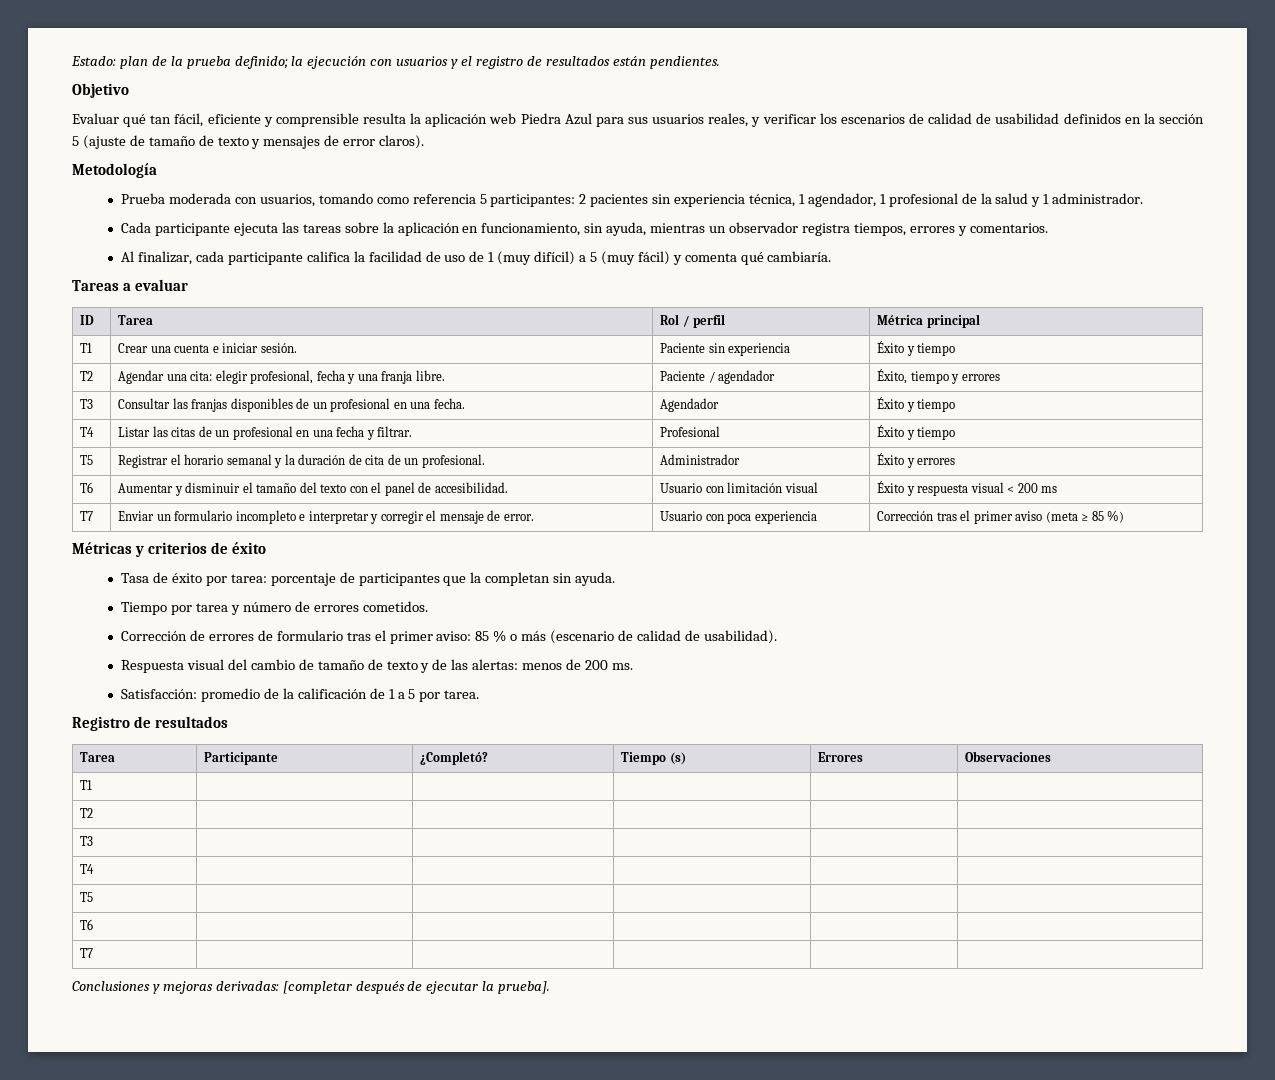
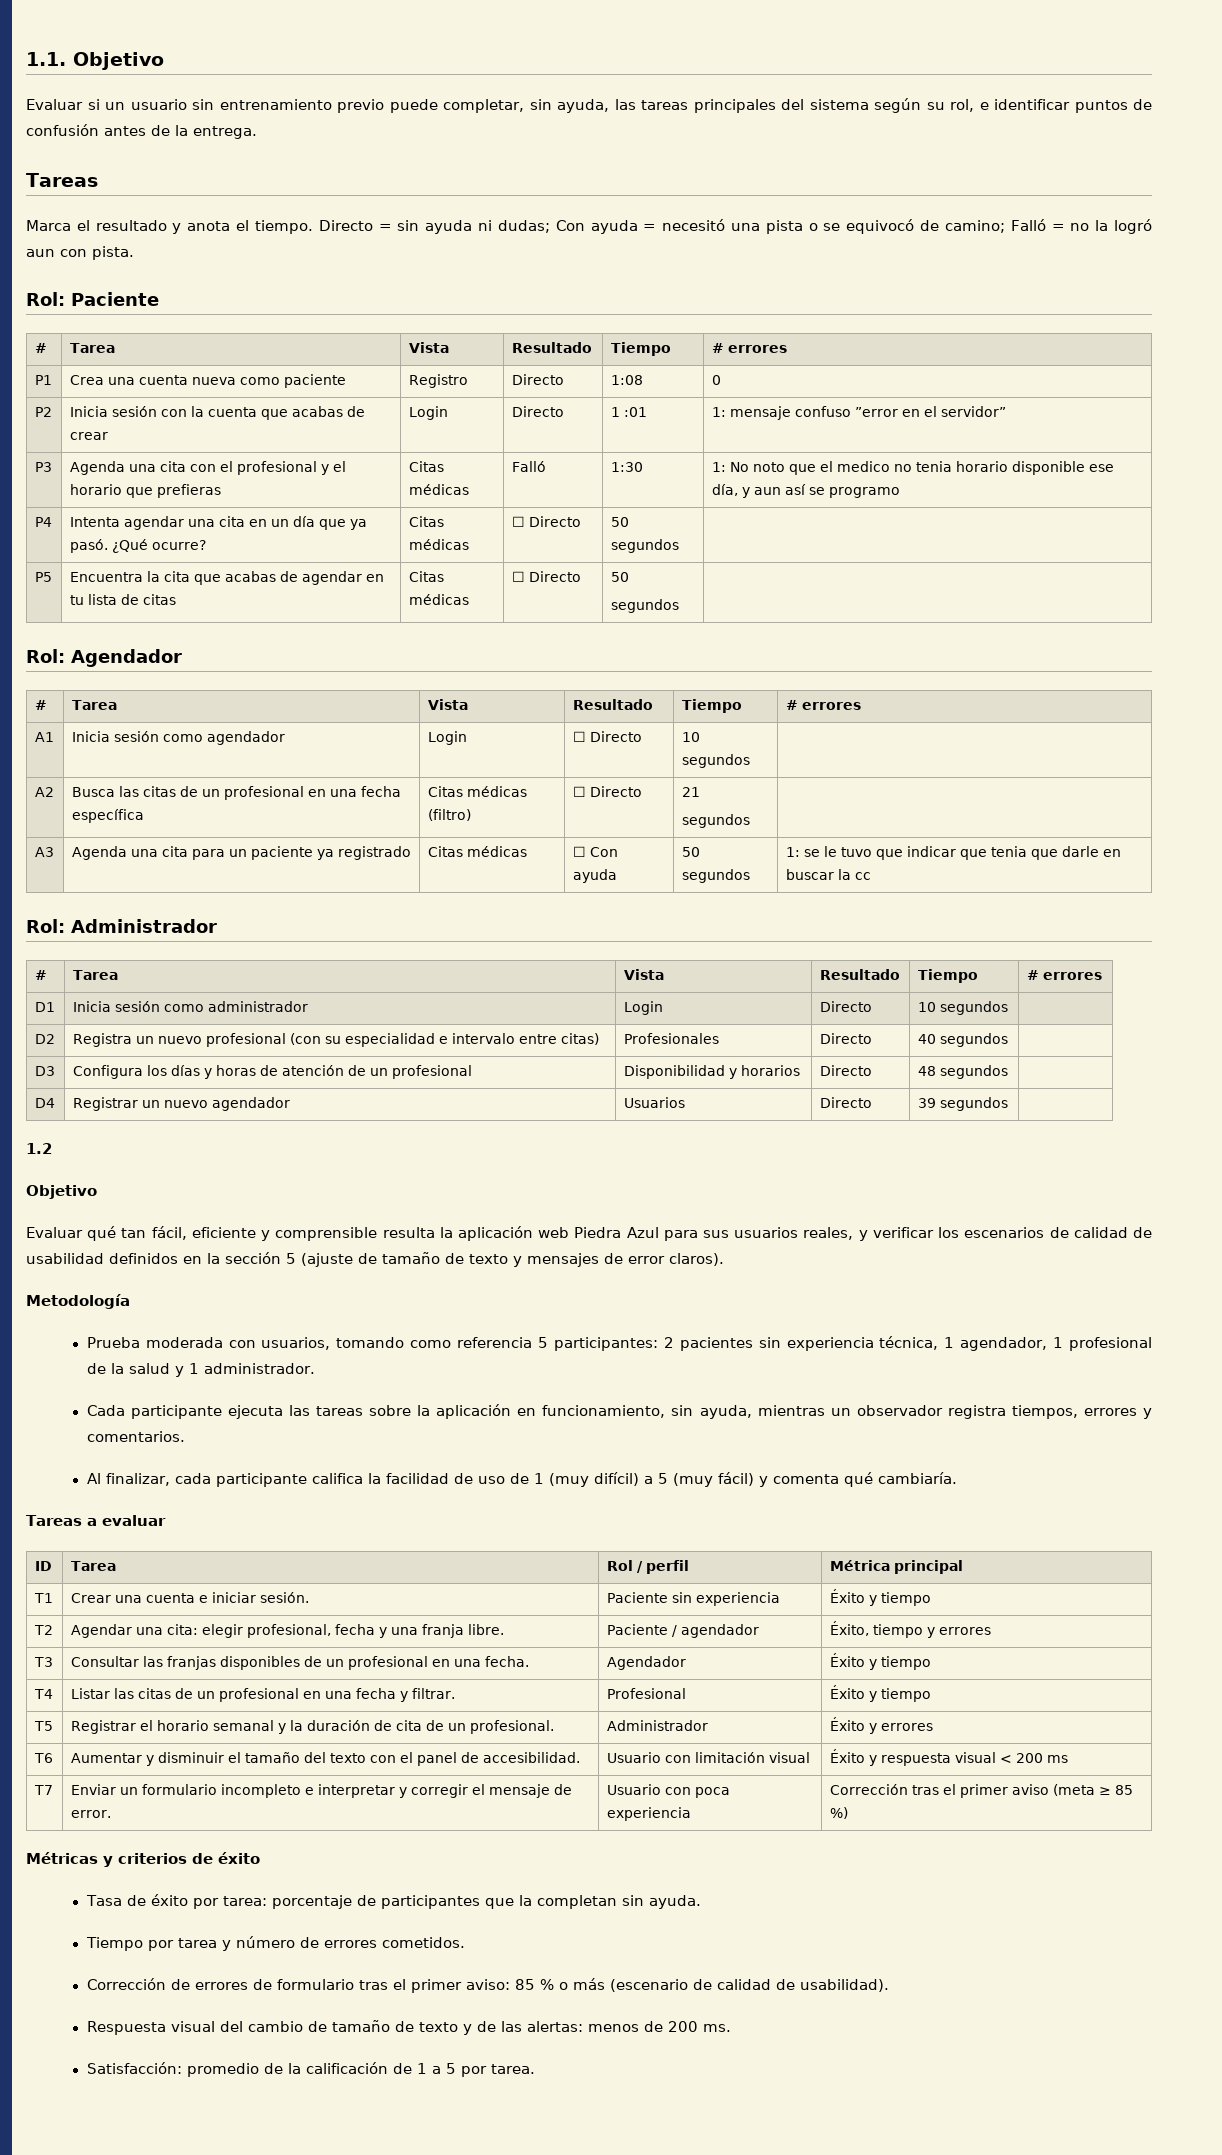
- Estado: plan de la prueba definido; la ejecución con usuarios y el registro de resultados están pendientes.
+ 1.1. Objetivo
+ Evaluar si un usuario sin entrenamiento previo puede completar, sin ayuda, las tareas principales del sistema según su rol, e identificar puntos de confusión antes de la entrega.
+ Tareas
+ Marca el resultado y anota el tiempo. Directo = sin ayuda ni dudas; Con ayuda = necesitó una pista o se equivocó de camino; Falló = no la logró aun con pista.
+ Rol: Paciente
+ # | Tarea | Vista | Resultado | Tiempo | # errores
+ P1 | Crea una cuenta nueva como paciente | Registro | Directo | 1:08 | 0
+ P2 | Inicia sesión con la cuenta que acabas de crear | Login | Directo | 1 :01 | 1: mensaje confuso ”error en el servidor”
+ P3 | Agenda una cita con el profesional y el horario que prefieras | Citas médicas | Falló | 1:30 | 1: No noto que el medico no tenia horario disponible ese día, y aun así se programo
+ P4 | Intenta agendar una cita en un día que ya pasó. ¿Qué ocurre? | Citas médicas | ☐ Directo | 50 segundos |
+ P5 | Encuentra la cita que acabas de agendar en tu lista de citas | Citas médicas | ☐ Directo | 50
+ segundos |
+ Rol: Agendador
+ # | Tarea | Vista | Resultado | Tiempo | # errores
+ A1 | Inicia sesión como agendador | Login | ☐ Directo | 10 segundos |
+ A2 | Busca las citas de un profesional en una fecha específica | Citas médicas (filtro) | ☐ Directo | 21
+ segundos |
+ A3 | Agenda una cita para un paciente ya registrado | Citas médicas | ☐ Con ayuda | 50 segundos | 1: se le tuvo que indicar que tenia que darle en buscar la cc
+ Rol: Administrador
+ # | Tarea | Vista | Resultado | Tiempo | # errores
+ D1 | Inicia sesión como administrador | Login | Directo | 10 segundos |
+ D2 | Registra un nuevo profesional (con su especialidad e intervalo entre citas) | Profesionales | Directo | 40 segundos |
+ D3 | Configura los días y horas de atención de un profesional | Disponibilidad y horarios | Directo | 48 segundos |
+ D4 | Registrar un nuevo agendador | Usuarios | Directo | 39 segundos |
+ 1.2
- Registro de resultados
- Tarea | Participante | ¿Completó? | Tiempo (s) | Errores | Observaciones
- T1 | | | | |
- T2 | | | | |
- T3 | | | | |
- T4 | | | | |
- T5 | | | | |
- T6 | | | | |
- T7 | | | | |
- Conclusiones y mejoras derivadas: [completar después de ejecutar la prueba].

